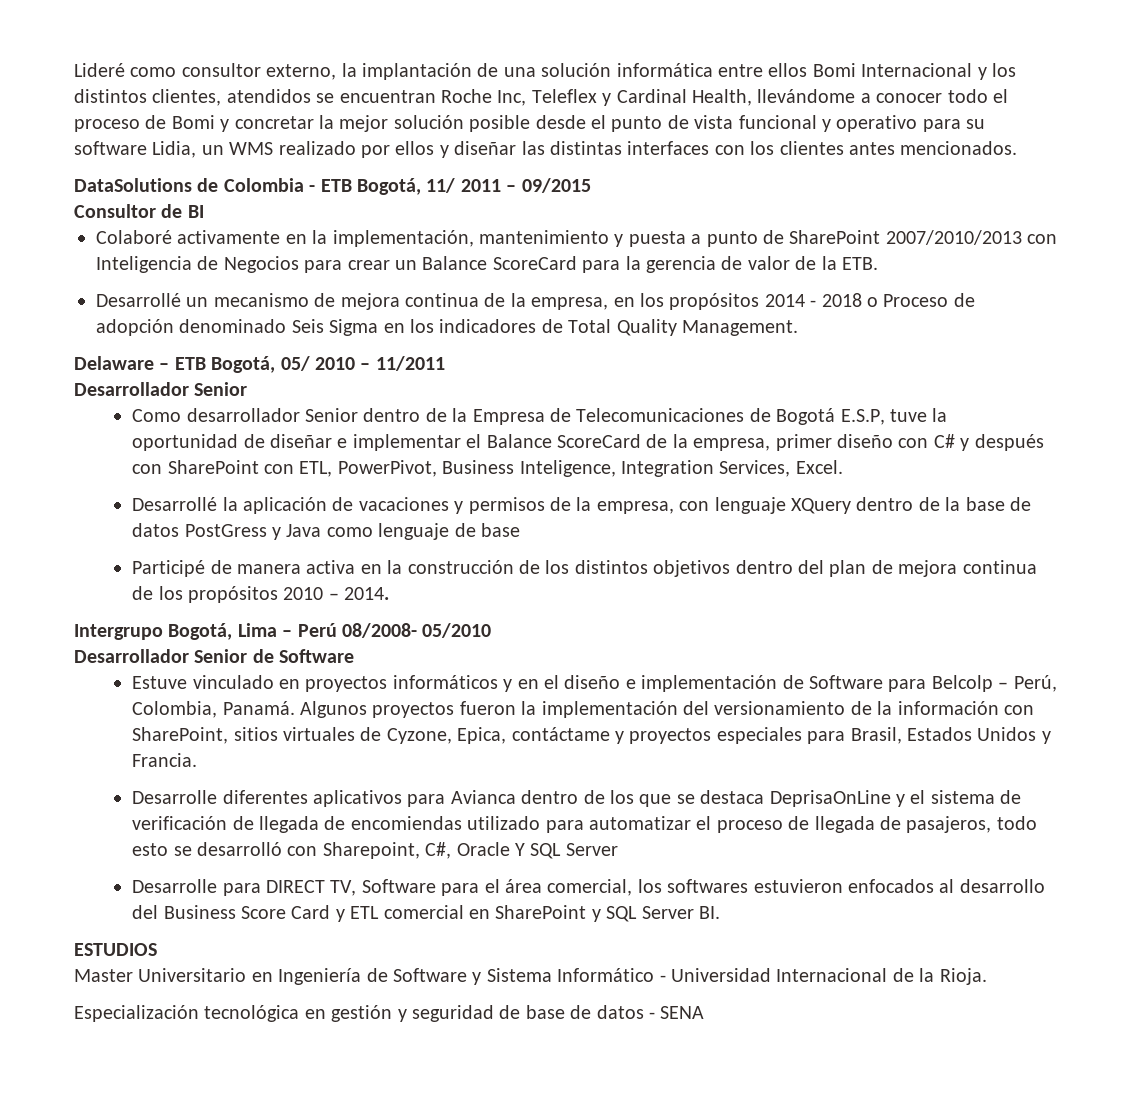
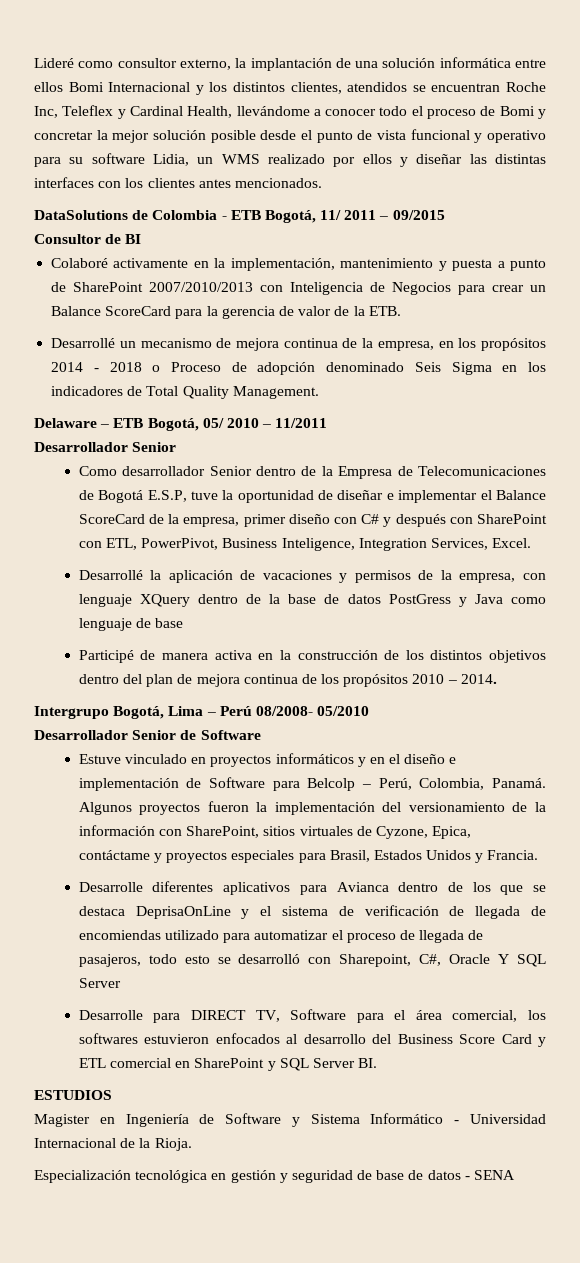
- Master Universitario en Ingeniería de Software y Sistema Informático - Universidad Internacional de la Rioja.
+ Magister en Ingeniería de Software y Sistema Informático - Universidad Internacional de la Rioja.

